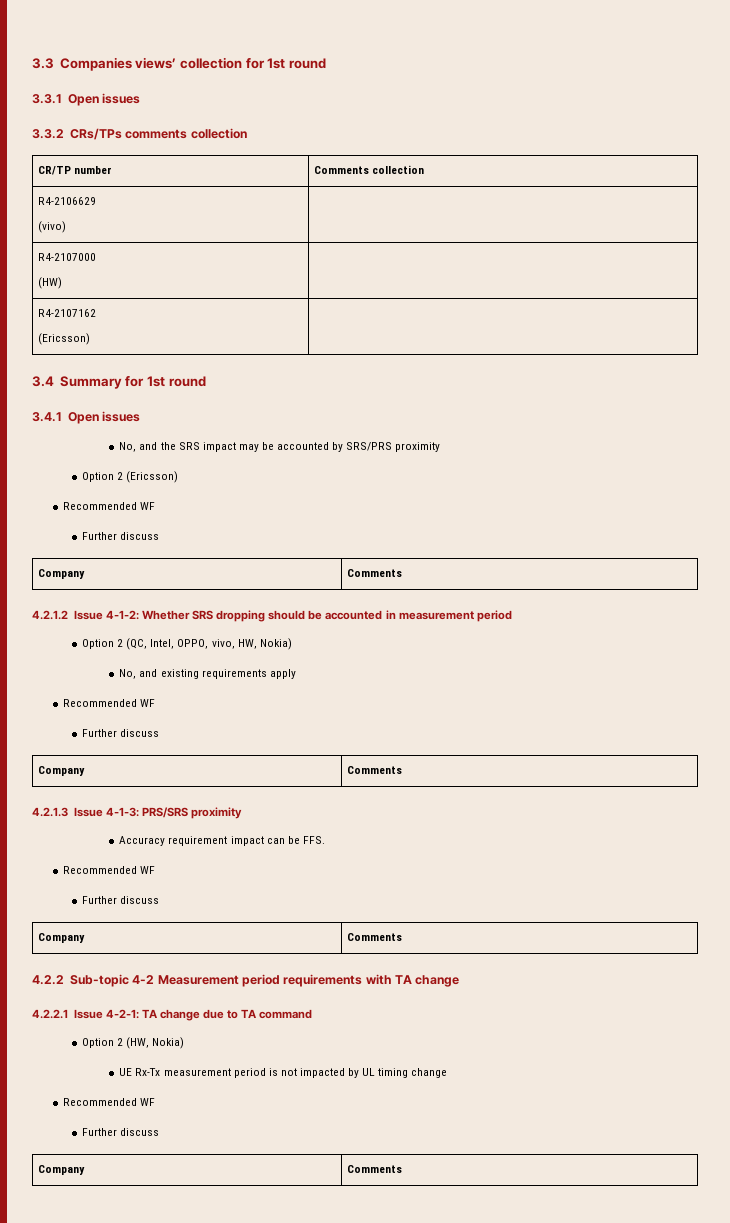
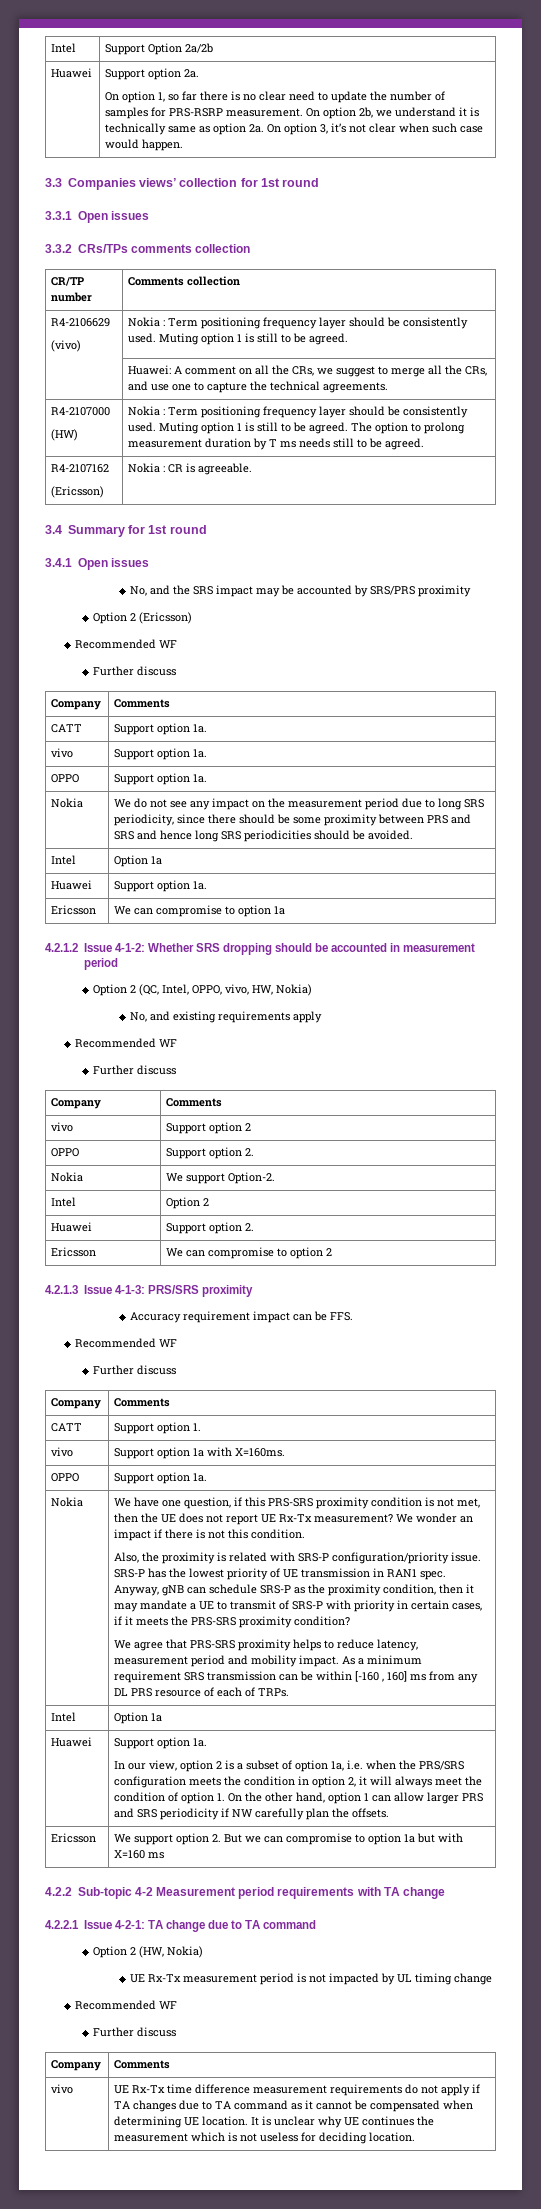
+ Intel | Support Option 2a/2b
+ Huawei | Support option 2a.
+ On option 1, so far there is no clear need to update the number of samples for PRS-RSRP measurement. On option 2b, we understand it is technically same as option 2a. On option 3, it’s not clear when such case would happen.
  R4-2106629
- (vivo) |
+ (vivo) | Nokia : Term positioning frequency layer should be consistently used. Muting option 1 is still to be agreed.
+ | Huawei: A comment on all the CRs, we suggest to merge all the CRs, and use one to capture the technical agreements.
  R4-2107000
- (HW) |
+ (HW) | Nokia : Term positioning frequency layer should be consistently used. Muting option 1 is still to be agreed. The option to prolong measurement duration by T ms needs still to be agreed.
  R4-2107162
- (Ericsson) |
+ (Ericsson) | Nokia : CR is agreeable.
+ CATT | Support option 1a.
+ vivo | Support option 1a.
+ OPPO | Support option 1a.
+ Nokia | We do not see any impact on the measurement period due to long SRS periodicity, since there should be some proximity between PRS and SRS and hence long SRS periodicities should be avoided.
+ Intel | Option 1a
+ Huawei | Support option 1a.
+ Ericsson | We can compromise to option 1a
+ vivo | Support option 2
+ OPPO | Support option 2.
+ Nokia | We support Option-2.
+ Intel | Option 2
+ Huawei | Support option 2.
+ Ericsson | We can compromise to option 2
+ CATT | Support option 1.
+ vivo | Support option 1a with X=160ms.
+ OPPO | Support option 1a.
+ Nokia | We have one question, if this PRS-SRS proximity condition is not met, then the UE does not report UE Rx-Tx measurement? We wonder an impact if there is not this condition.
+ Also, the proximity is related with SRS-P configuration/priority issue. SRS-P has the lowest priority of UE transmission in RAN1 spec. Anyway, gNB can schedule SRS-P as the proximity condition, then it may mandate a UE to transmit of SRS-P with priority in certain cases, if it meets the PRS-SRS proximity condition?
+ We agree that PRS-SRS proximity helps to reduce latency, measurement period and mobility impact. As a minimum requirement SRS transmission can be within [-160 , 160] ms from any DL PRS resource of each of TRPs.
+ Intel | Option 1a
+ Huawei | Support option 1a.
+ In our view, option 2 is a subset of option 1a, i.e. when the PRS/SRS configuration meets the condition in option 2, it will always meet the condition of option 1. On the other hand, option 1 can allow larger PRS and SRS periodicity if NW carefully plan the offsets.
+ Ericsson | We support option 2. But we can compromise to option 1a but with X=160 ms
+ vivo | UE Rx-Tx time difference measurement requirements do not apply if TA changes due to TA command as it cannot be compensated when determining UE location. It is unclear why UE continues the measurement which is not useless for deciding location.

